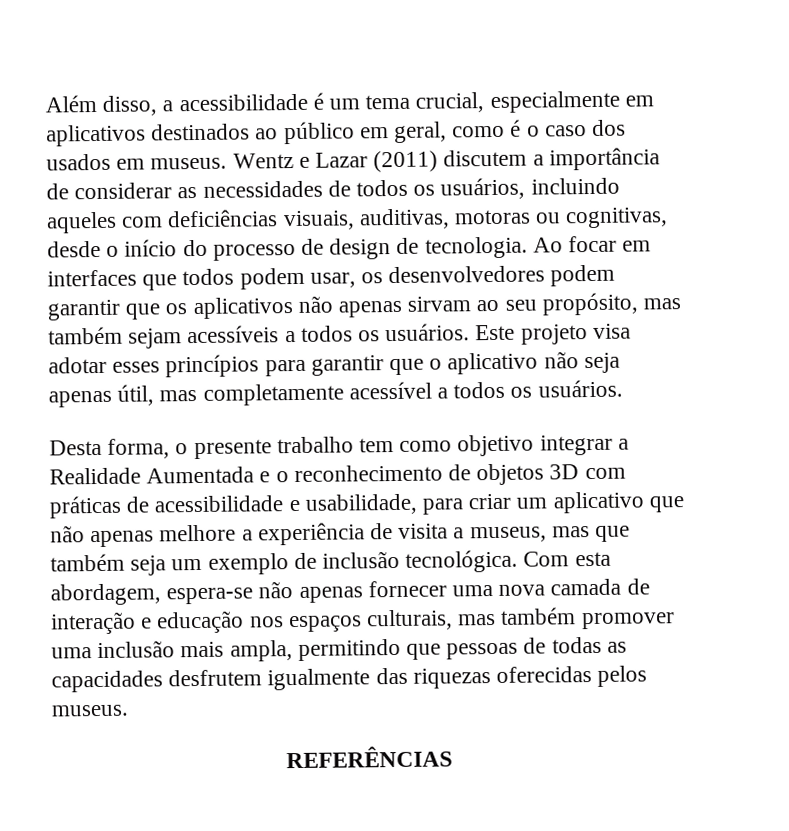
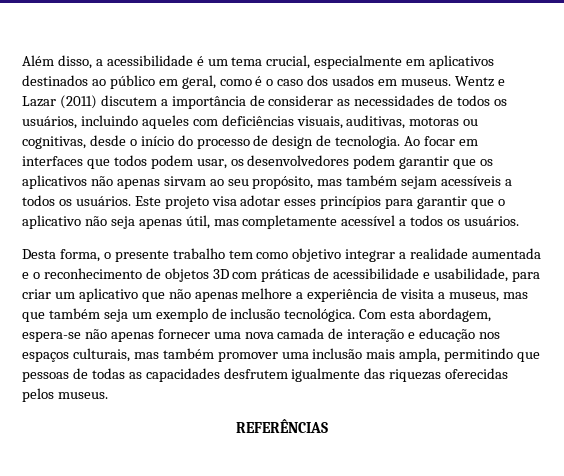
- Desta forma, o presente trabalho tem como objetivo integrar a Realidade Aumentada e o reconhecimento de objetos 3D com práticas de acessibilidade e usabilidade, para criar um aplicativo que não apenas melhore a experiência de visita a museus, mas que também seja um exemplo de inclusão tecnológica.
+ Desta forma, o presente trabalho tem como objetivo integrar a realidade aumentada e o reconhecimento de objetos 3D com práticas de acessibilidade e usabilidade, para criar um aplicativo que não apenas melhore a experiência de visita a museus, mas que também seja um exemplo de inclusão tecnológica.

